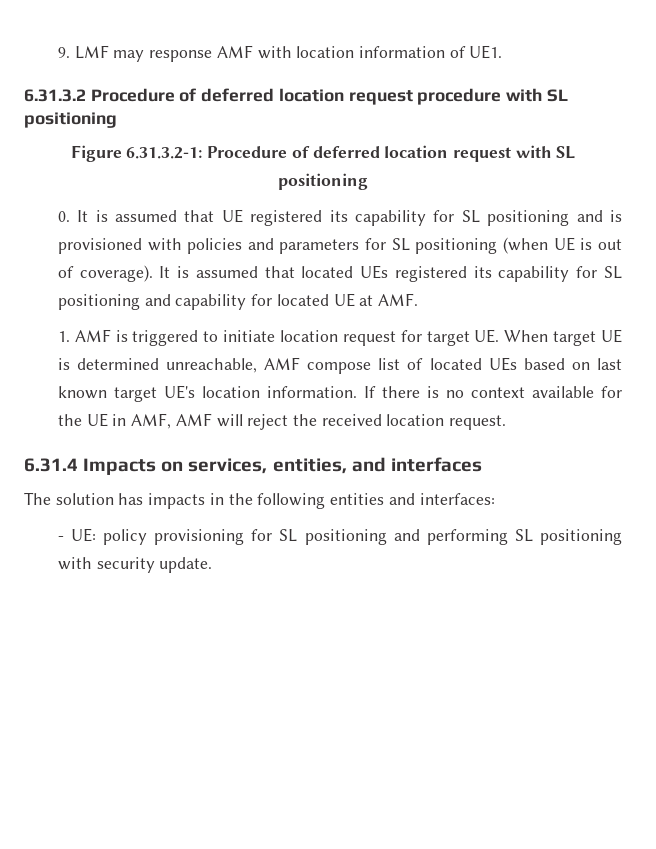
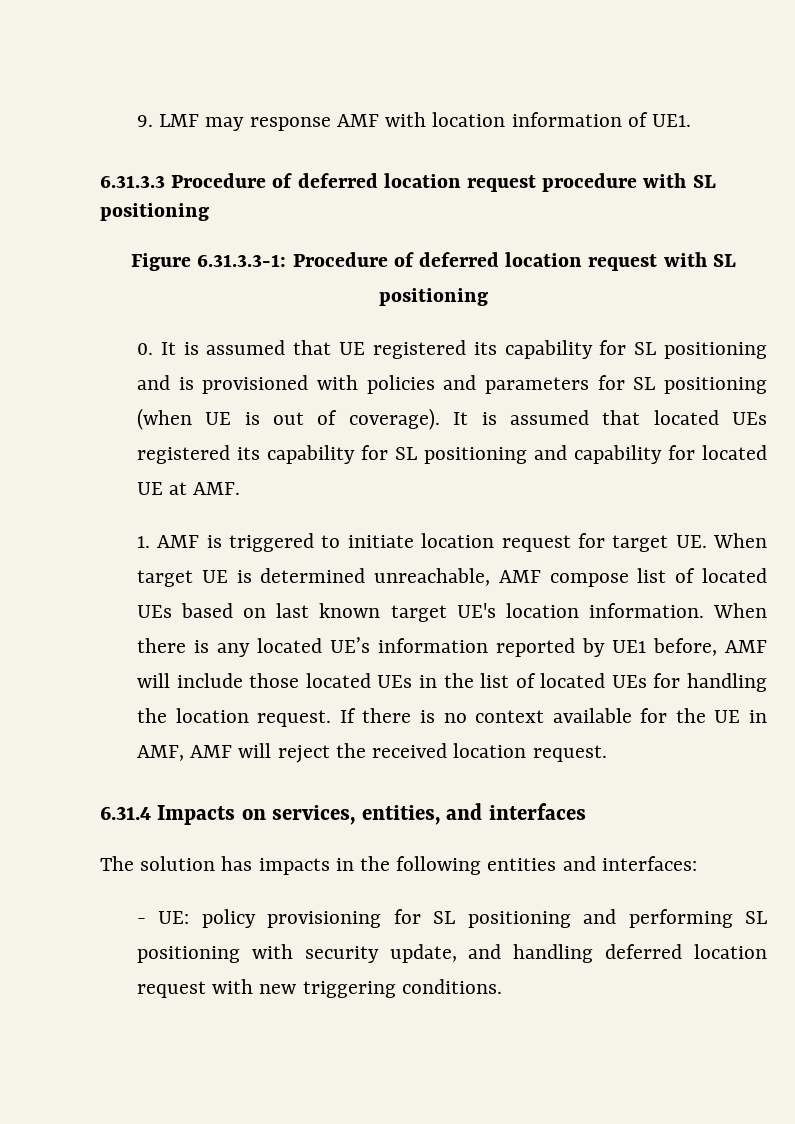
- 6.31.3.2 Procedure of deferred location request procedure with SL positioning
+ 6.31.3.3 Procedure of deferred location request procedure with SL positioning
- Figure 6.31.3.2-1: Procedure of deferred location request with SL positioning
+ Figure 6.31.3.3-1: Procedure of deferred location request with SL positioning
+ When there is any located UE’s information reported by UE1 before, AMF will include those located UEs in the list of located UEs for handling the location request.
- - UE: policy provisioning for SL positioning and performing SL positioning with security update.
+ - UE: policy provisioning for SL positioning and performing SL positioning with security update, and handling deferred location request with new triggering conditions.

